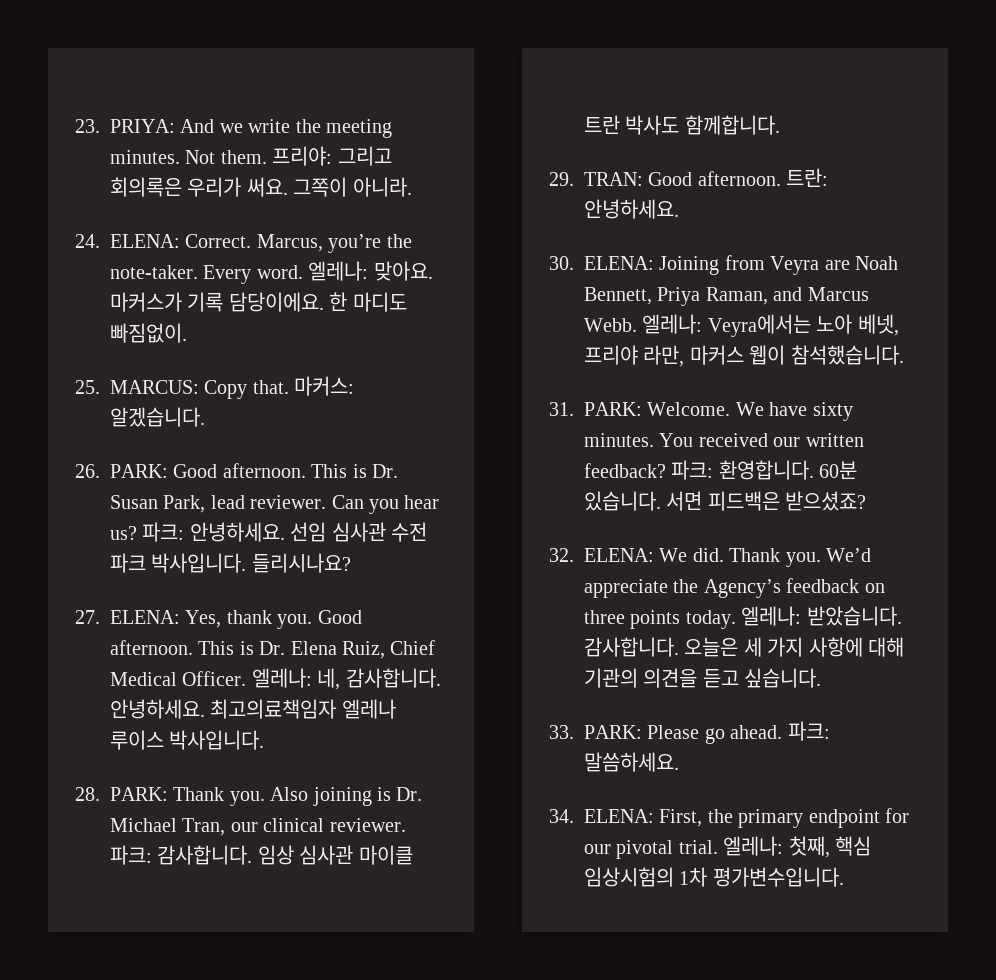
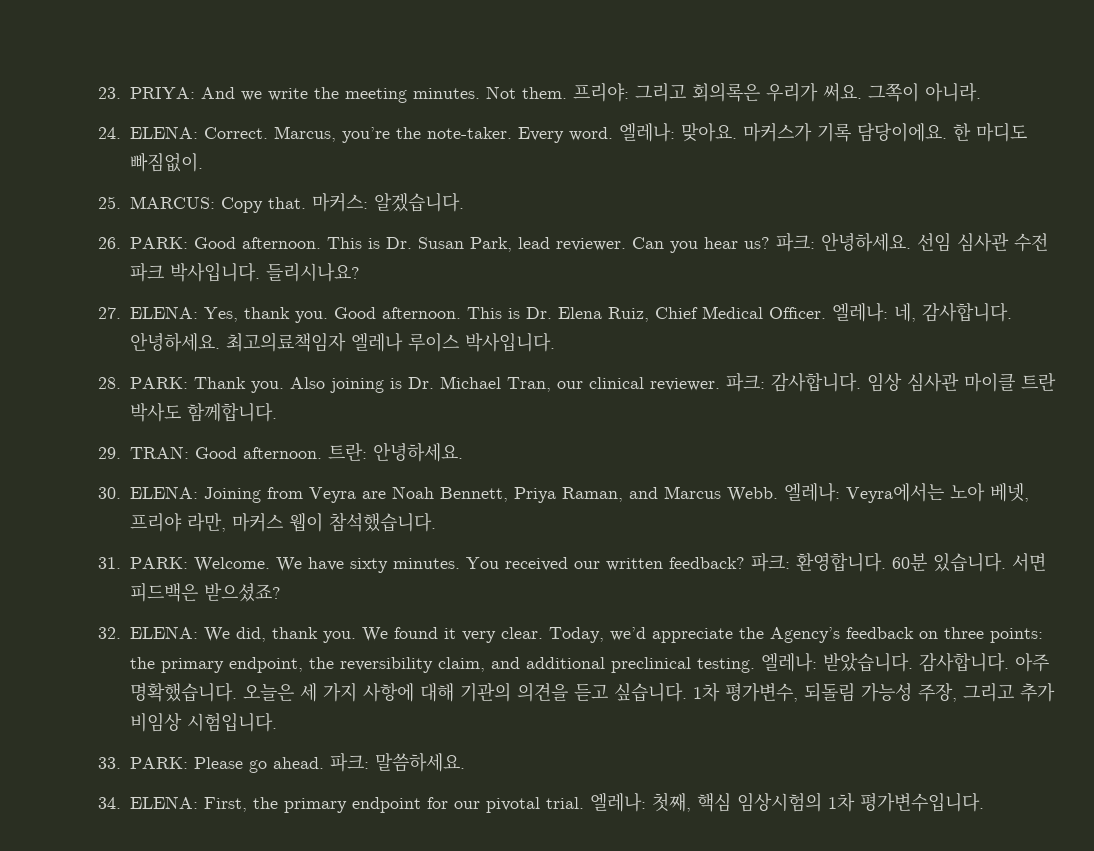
- 32. ELENA: We did. Thank you. We’d appreciate the Agency’s feedback on three points today.
+ 32. ELENA: We did, thank you. We found it very clear. Today, we’d appreciate the Agency’s feedback on three points: the primary endpoint, the reversibility claim, and additional preclinical testing.
+ 아주 명확했습니다.
+ 1차 평가변수, 되돌림 가능성 주장, 그리고 추가 비임상 시험입니다.

